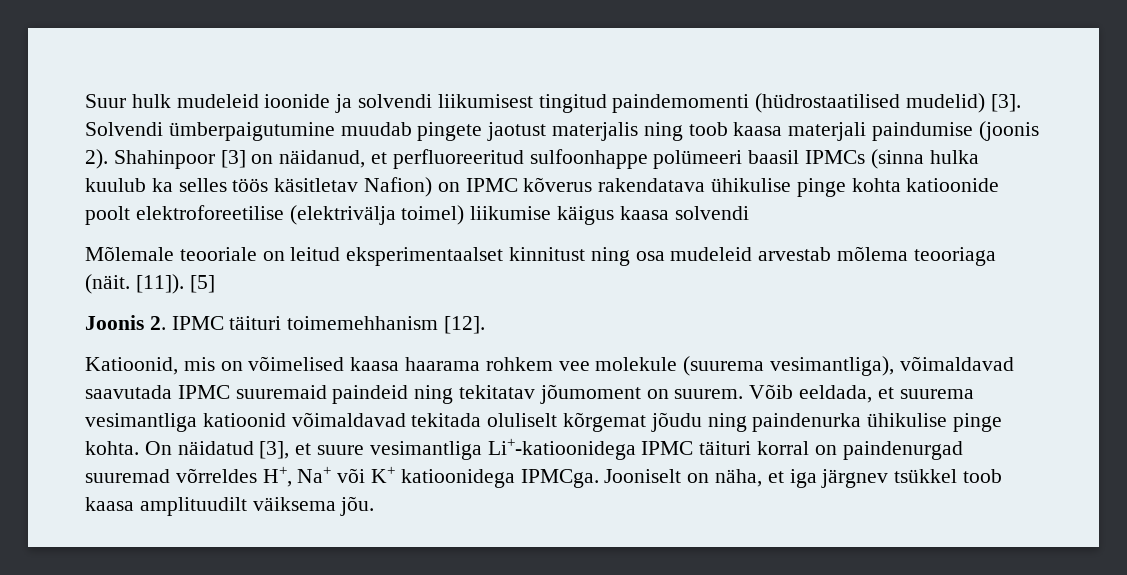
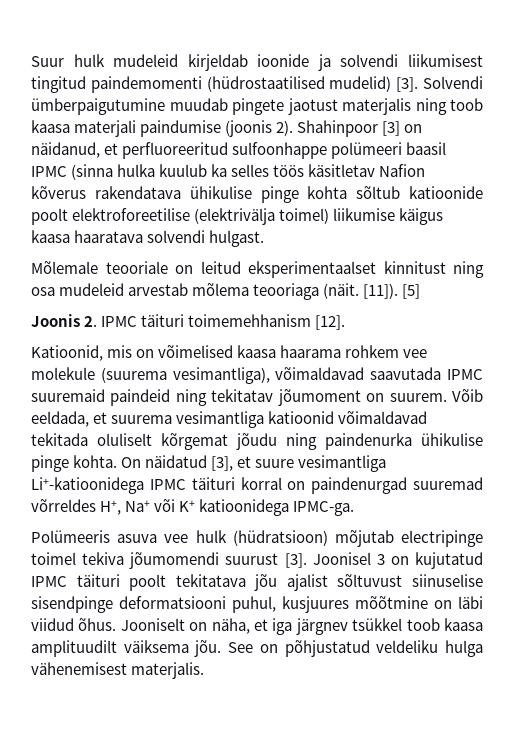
- Suur hulk mudeleid ioonide ja solvendi liikumisest tingitud paindemomenti (hüdrostaatilised mudelid) [3].
+ Suur hulk mudeleid kirjeldab ioonide ja solvendi liikumisest tingitud paindemomenti (hüdrostaatilised mudelid) [3].
- Shahinpoor [3] on näidanud, et perfluoreeritud sulfoonhappe polümeeri baasil IPMCs (sinna hulka kuulub ka selles töös käsitletav Nafion) on IPMC kõverus rakendatava ühikulise pinge kohta katioonide poolt elektroforeetilise (elektrivälja toimel) liikumise käigus kaasa solvendi
+ Shahinpoor [3] on näidanud, et perfluoreeritud sulfoonhappe polümeeri baasil IPMC (sinna hulka kuulub ka selles töös käsitletav Nafion kõverus rakendatava ühikulise pinge kohta sõltub katioonide poolt elektroforeetilise (elektrivälja toimel) liikumise käigus kaasa haaratava solvendi hulgast.
- On näidatud [3], et suure vesimantliga Li+-katioonidega IPMC täituri korral on paindenurgad suuremad võrreldes H+, Na+ või K+ katioonidega IPMCga.
+ On näidatud [3], et suure vesimantliga Li+-katioonidega IPMC täituri korral on paindenurgad suuremad võrreldes H+, Na+ või K+ katioonidega IPMC-ga.
+ Polümeeris asuva vee hulk (hüdratsioon) mõjutab electripinge toimel tekiva jõumomendi suurust [3]. Joonisel 3 on kujutatud IPMC täituri poolt tekitatava jõu ajalist sõltuvust siinuselise sisendpinge deformatsiooni puhul, kusjuures mõõtmine on läbi viidud õhus.
+ See on põhjustatud veldeliku hulga vähenemisest materjalis.

